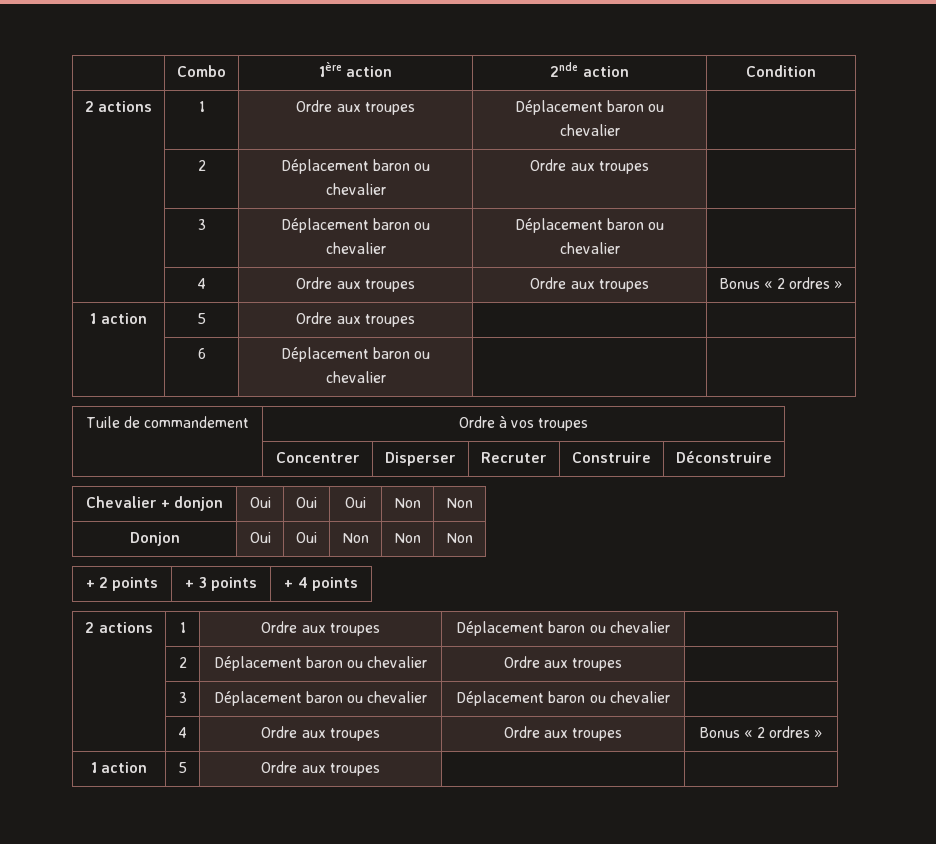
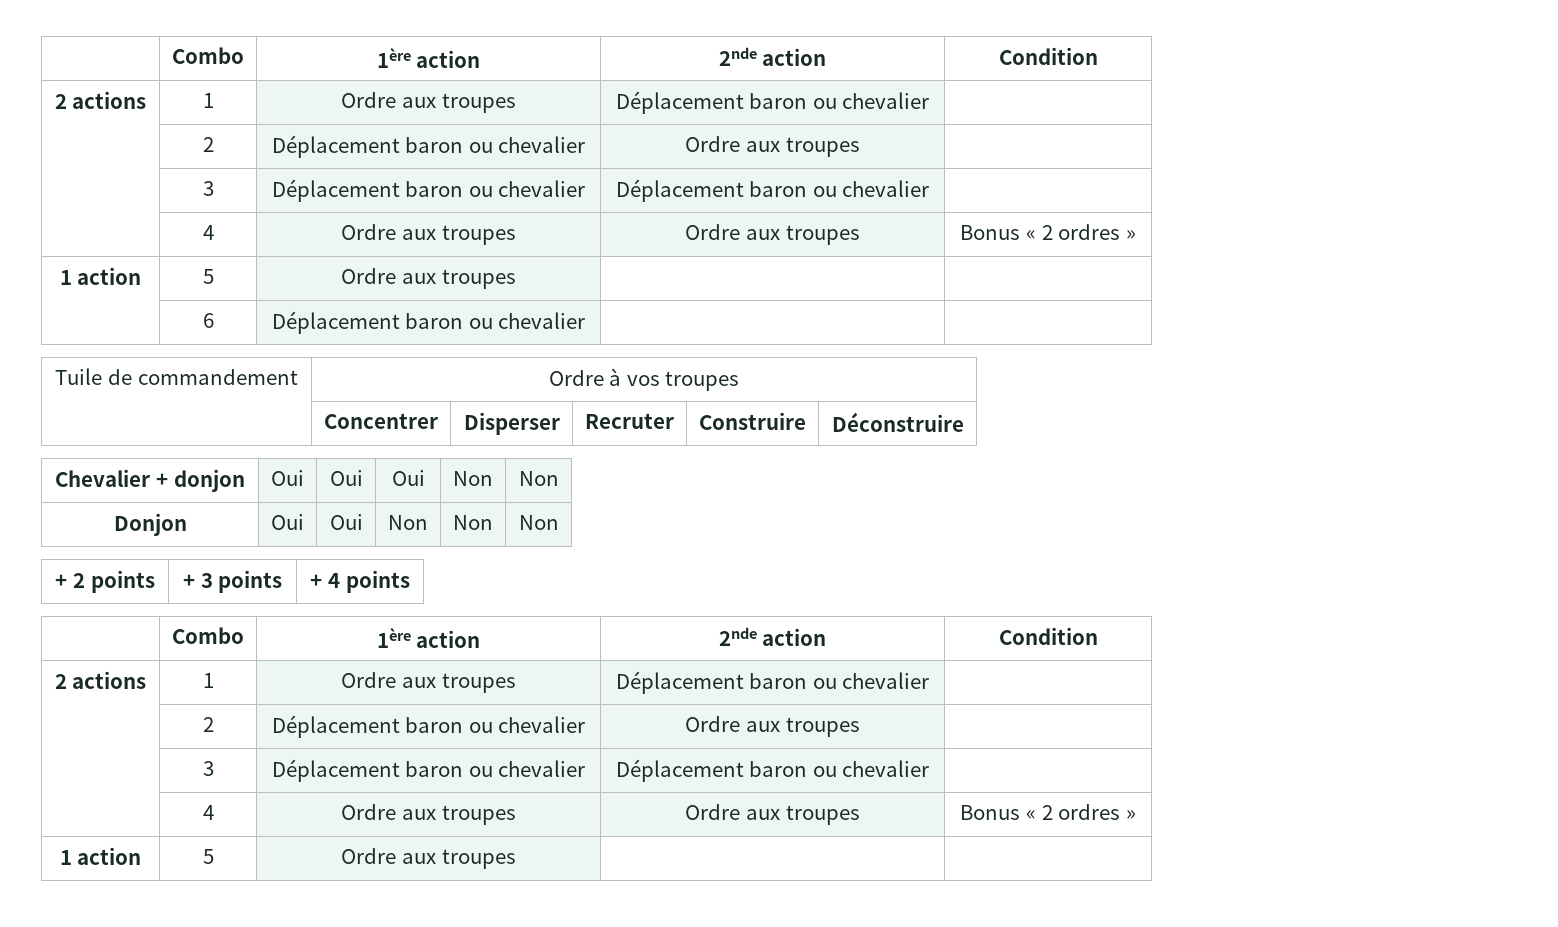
  + 2 points | + 3 points | + 4 points
+ | Combo | 1ère action | 2nde action | Condition

